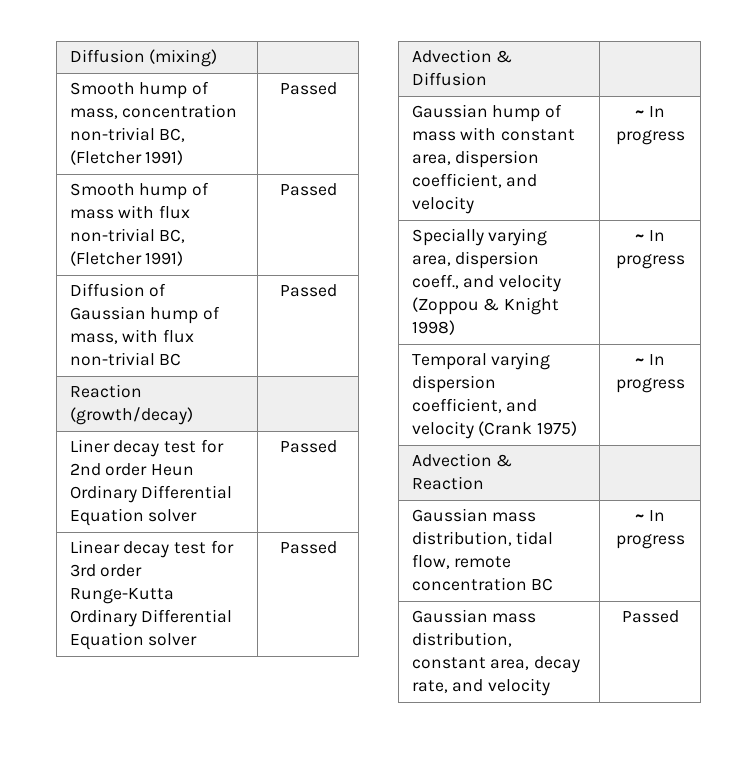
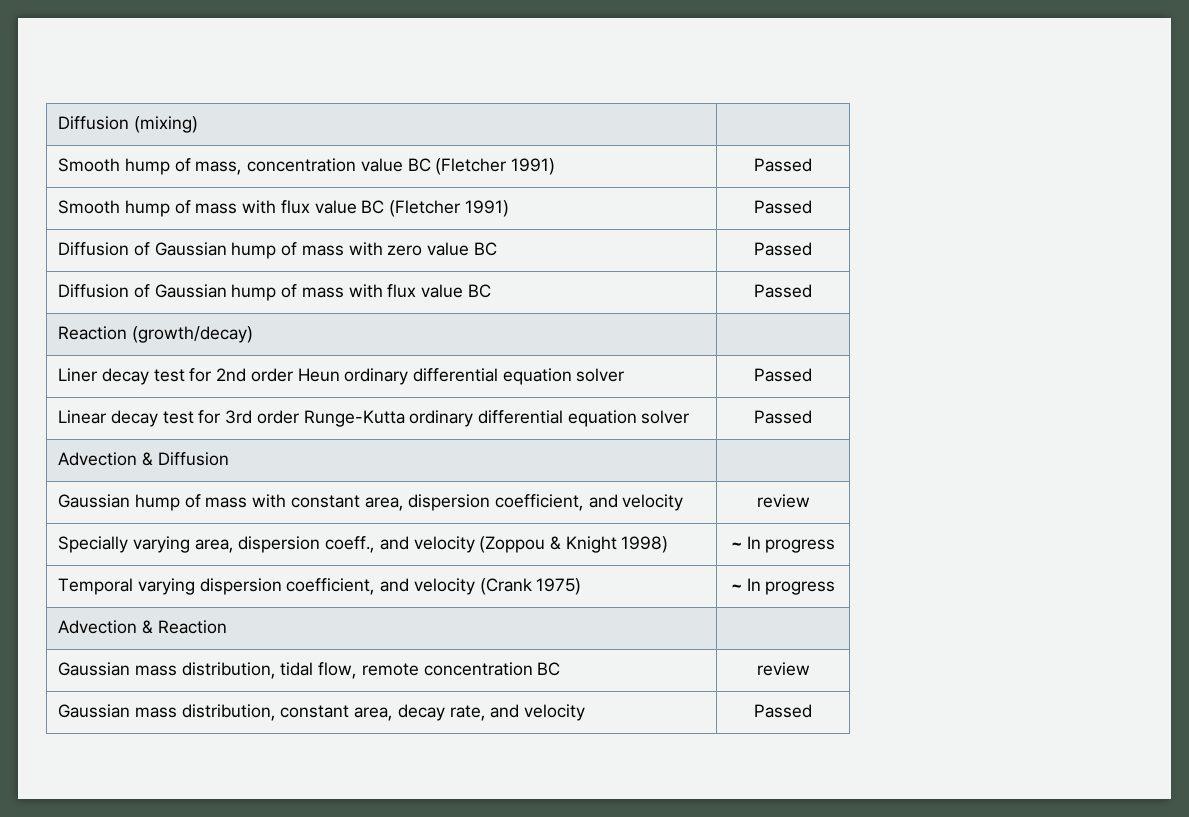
- Smooth hump of mass, concentration non-trivial BC, (Fletcher 1991) | Passed
+ Smooth hump of mass, concentration value BC (Fletcher 1991) | Passed
- Smooth hump of mass with flux non-trivial BC, (Fletcher 1991) | Passed
+ Smooth hump of mass with flux value BC (Fletcher 1991) | Passed
- Diffusion of Gaussian hump of mass, with flux non-trivial BC | Passed
+ Diffusion of Gaussian hump of mass with zero value BC | Passed
+ Diffusion of Gaussian hump of mass with flux value BC | Passed
- Liner decay test for 2nd order Heun Ordinary Differential Equation solver | Passed
+ Liner decay test for 2nd order Heun ordinary differential equation solver | Passed
- Linear decay test for 3rd order Runge-Kutta Ordinary Differential Equation solver | Passed
+ Linear decay test for 3rd order Runge-Kutta ordinary differential equation solver | Passed
- Gaussian hump of mass with constant area, dispersion coefficient, and velocity | ~ In progress
+ Gaussian hump of mass with constant area, dispersion coefficient, and velocity | review
- Gaussian mass distribution, tidal flow, remote concentration BC | ~ In progress
+ Gaussian mass distribution, tidal flow, remote concentration BC | review

